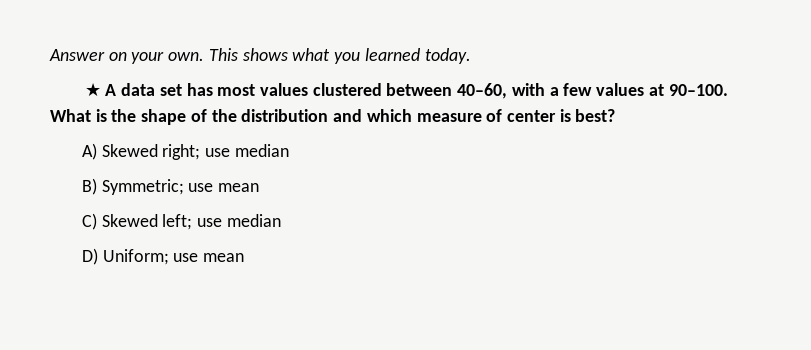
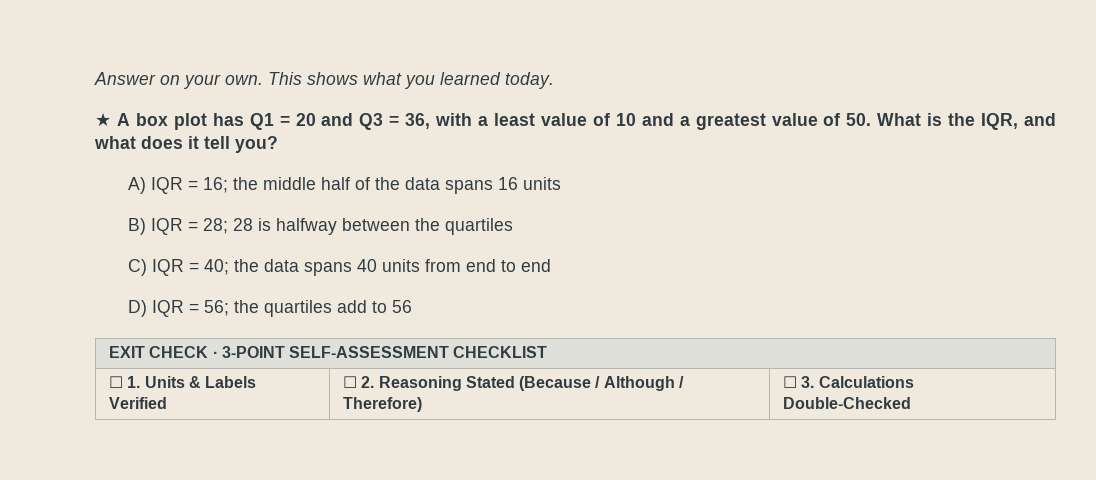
- ★ A data set has most values clustered between 40–60, with a few values at 90–100. What is the shape of the distribution and which measure of center is best?
- A) Skewed right; use median
- B) Symmetric; use mean
- C) Skewed left; use median
- D) Uniform; use mean
+ ★ A box plot has Q1 = 20 and Q3 = 36, with a least value of 10 and a greatest value of 50. What is the IQR, and what does it tell you?
+ A) IQR = 16; the middle half of the data spans 16 units
+ B) IQR = 28; 28 is halfway between the quartiles
+ C) IQR = 40; the data spans 40 units from end to end
+ D) IQR = 56; the quartiles add to 56
+ EXIT CHECK · 3-POINT SELF-ASSESSMENT CHECKLIST
+ ☐ 1. Units & Labels Verified | ☐ 2. Reasoning Stated (Because / Although / Therefore) | ☐ 3. Calculations Double-Checked

